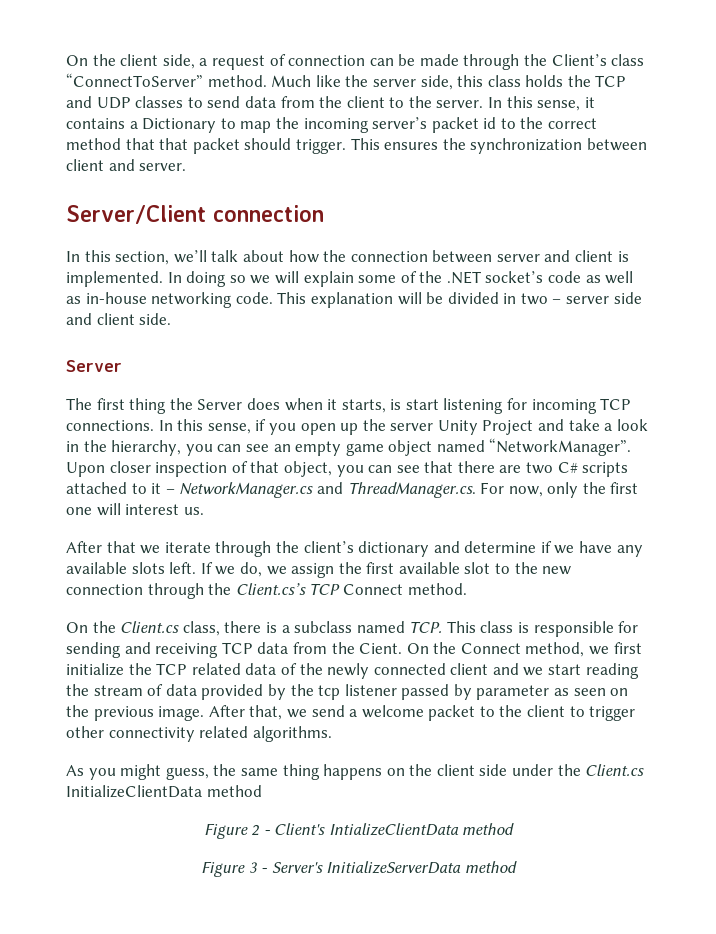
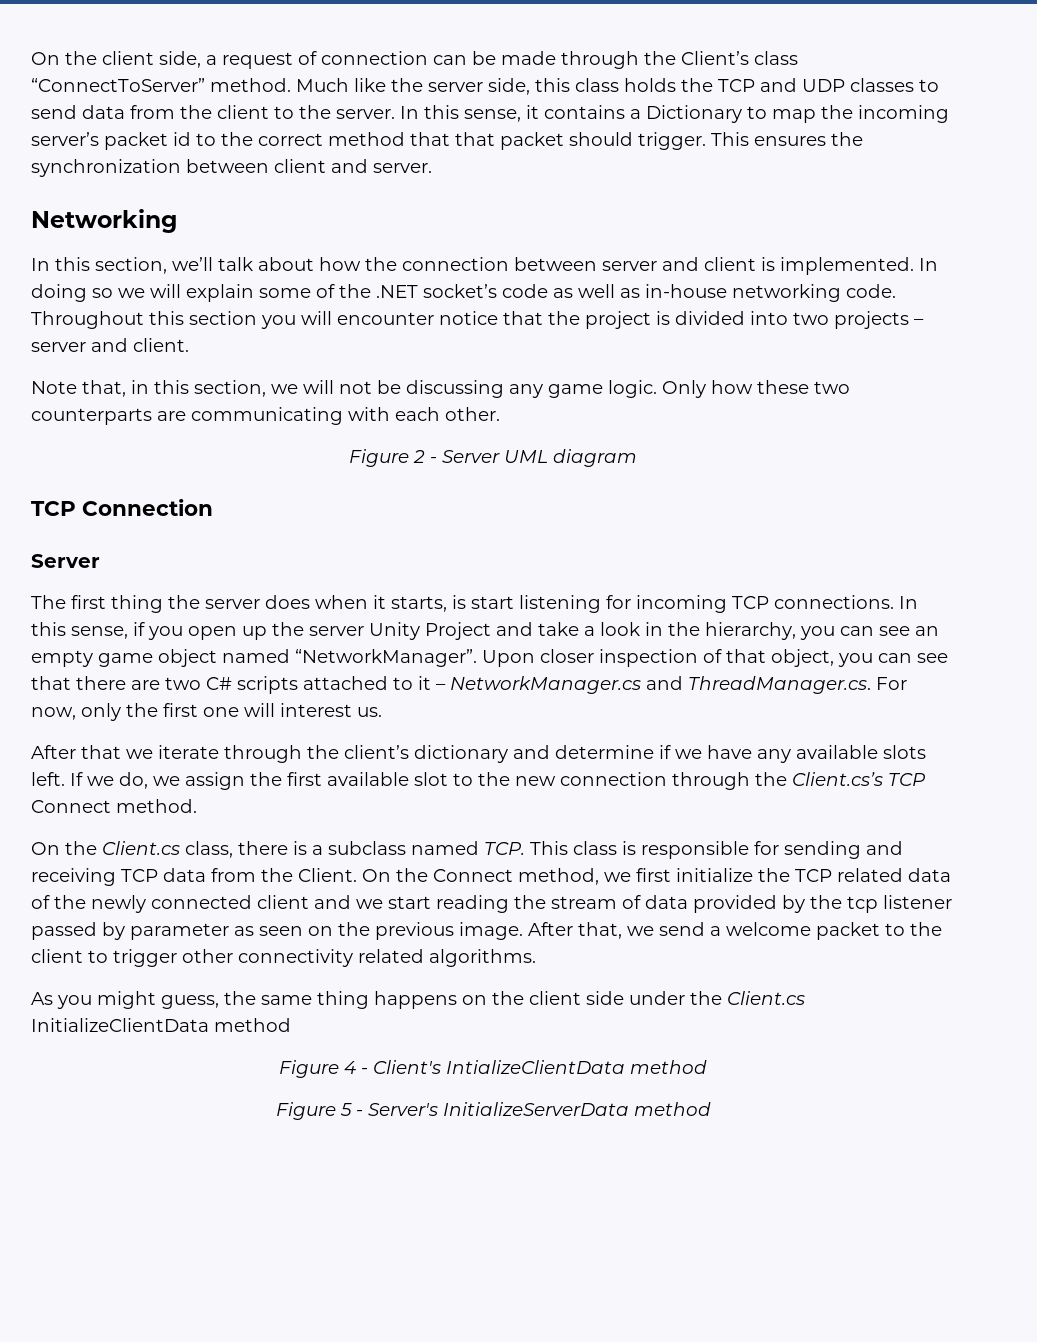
- Server/Client connection
+ Networking
- This explanation will be divided in two – server side and client side.
+ Throughout this section you will encounter notice that the project is divided into two projects – server and client.
+ Note that, in this section, we will not be discussing any game logic. Only how these two counterparts are communicating with each other.
+ Figure 2 - Server UML diagram
+ TCP Connection
- The first thing the Server does when it starts, is start listening for incoming TCP connections.
+ The first thing the server does when it starts, is start listening for incoming TCP connections.
- On the Client.cs class, there is a subclass named TCP. This class is responsible for sending and receiving TCP data from the Cient.
+ On the Client.cs class, there is a subclass named TCP. This class is responsible for sending and receiving TCP data from the Client.
- Figure 2 - Client's IntializeClientData method
+ Figure 4 - Client's IntializeClientData method
- Figure 3 - Server's InitializeServerData method
+ Figure 5 - Server's InitializeServerData method

